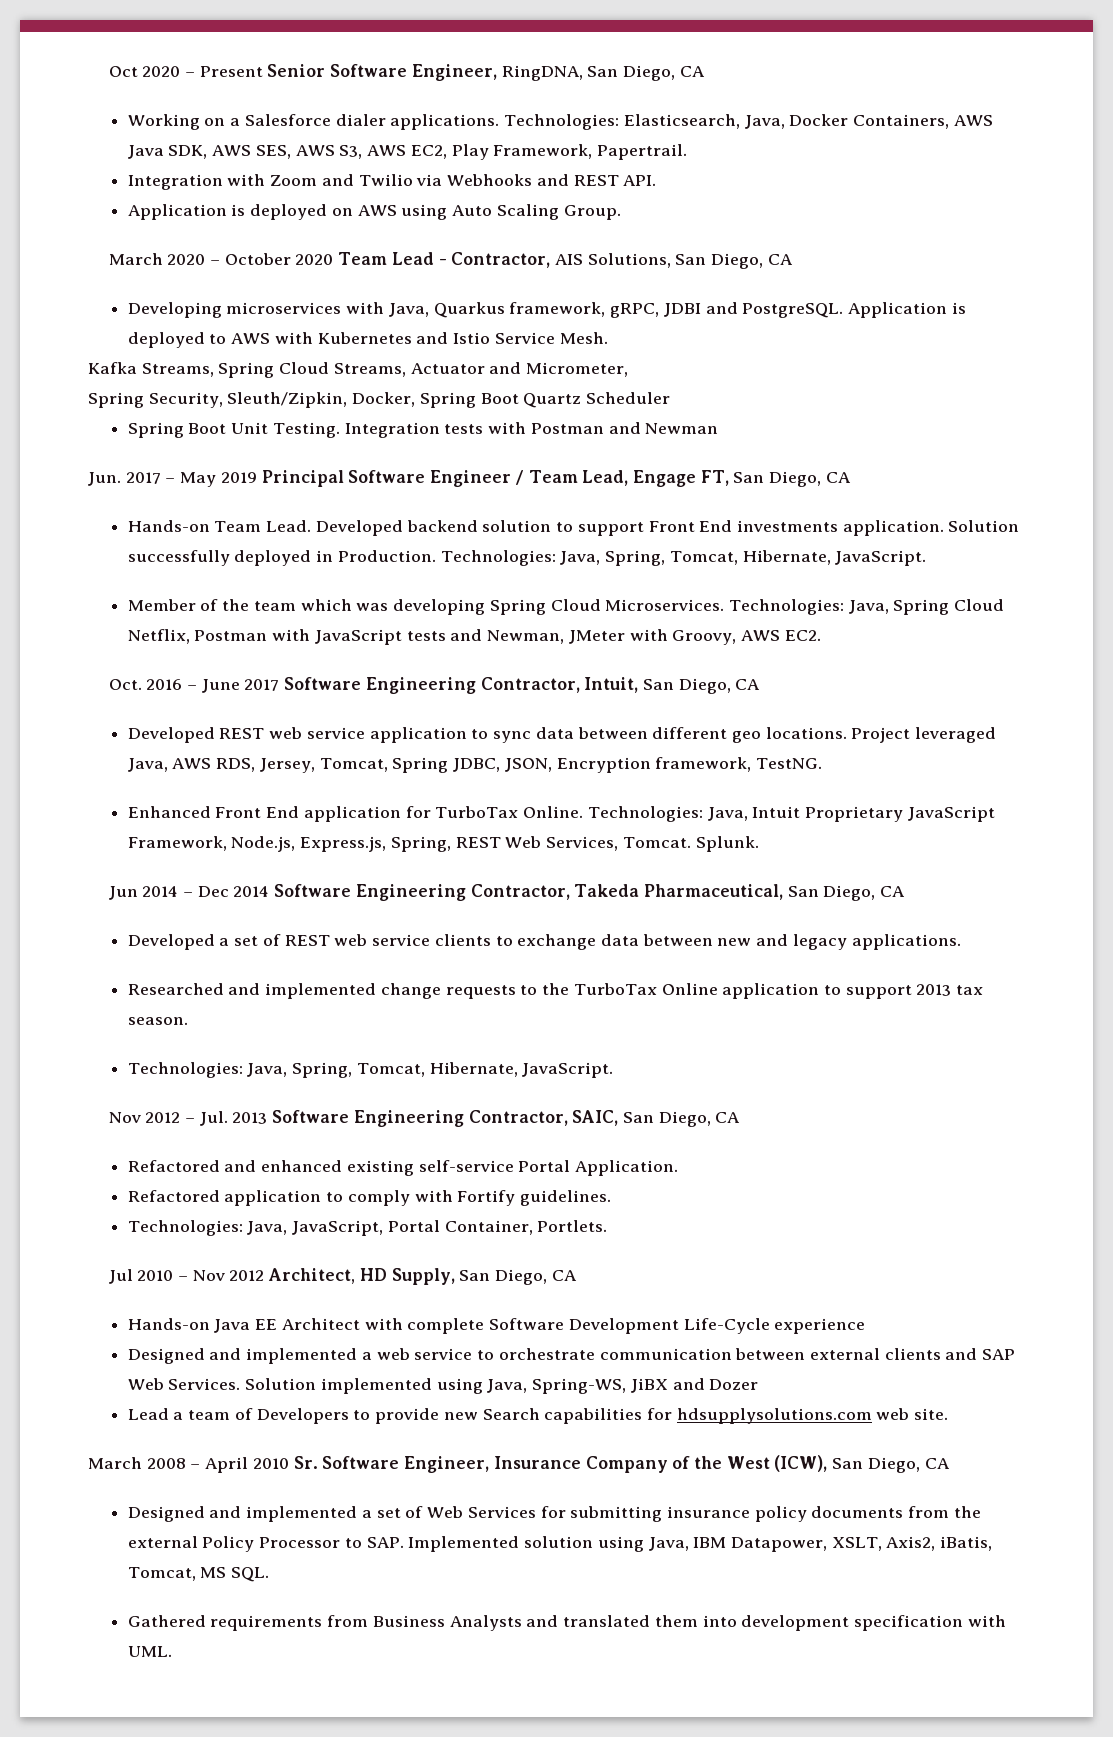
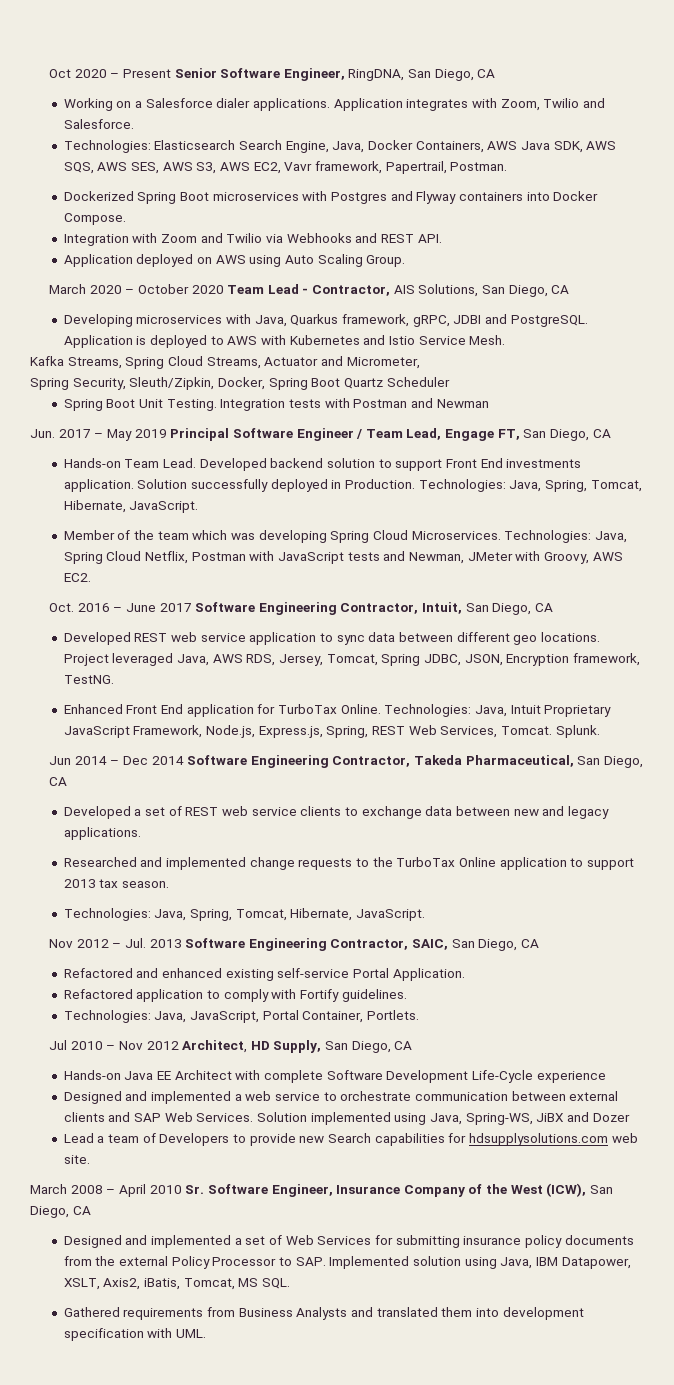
- Technologies: Elasticsearch, Java, Docker Containers, AWS Java SDK, AWS SES, AWS S3, AWS EC2, Play Framework, Papertrail.
+ Application integrates with Zoom, Twilio and Salesforce.
+ Technologies: Elasticsearch Search Engine, Java, Docker Containers, AWS Java SDK, AWS SQS, AWS SES, AWS S3, AWS EC2, Vavr framework, Papertrail, Postman.
+ Dockerized Spring Boot microservices with Postgres and Flyway containers into Docker Compose.
- Application is deployed on AWS using Auto Scaling Group.
+ Application deployed on AWS using Auto Scaling Group.

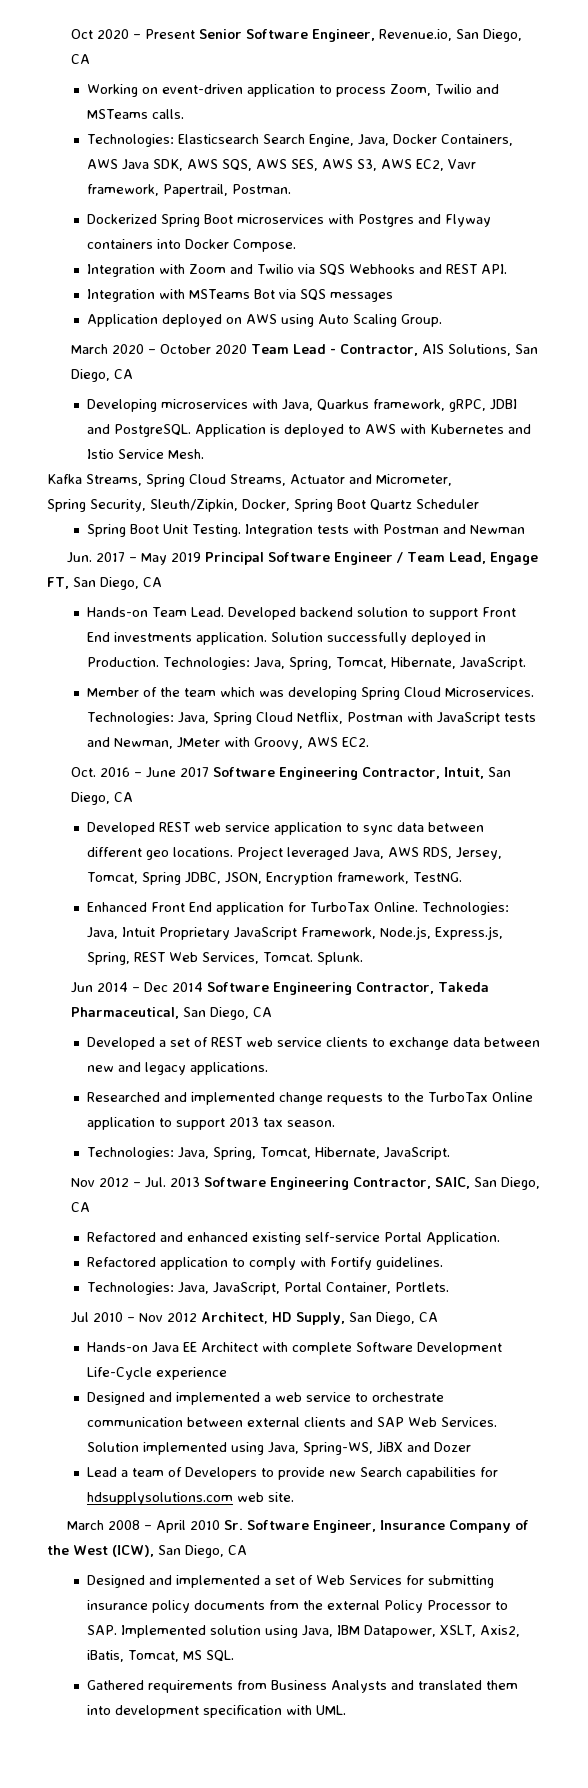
- Oct 2020 – Present Senior Software Engineer, RingDNA, San Diego, CA
+ Oct 2020 – Present Senior Software Engineer, Revenue.io, San Diego, CA
- Working on a Salesforce dialer applications. Application integrates with Zoom, Twilio and Salesforce.
+ Working on event-driven application to process Zoom, Twilio and MSTeams calls.
- Integration with Zoom and Twilio via Webhooks and REST API.
+ Integration with Zoom and Twilio via SQS Webhooks and REST API.
+ Integration with MSTeams Bot via SQS messages

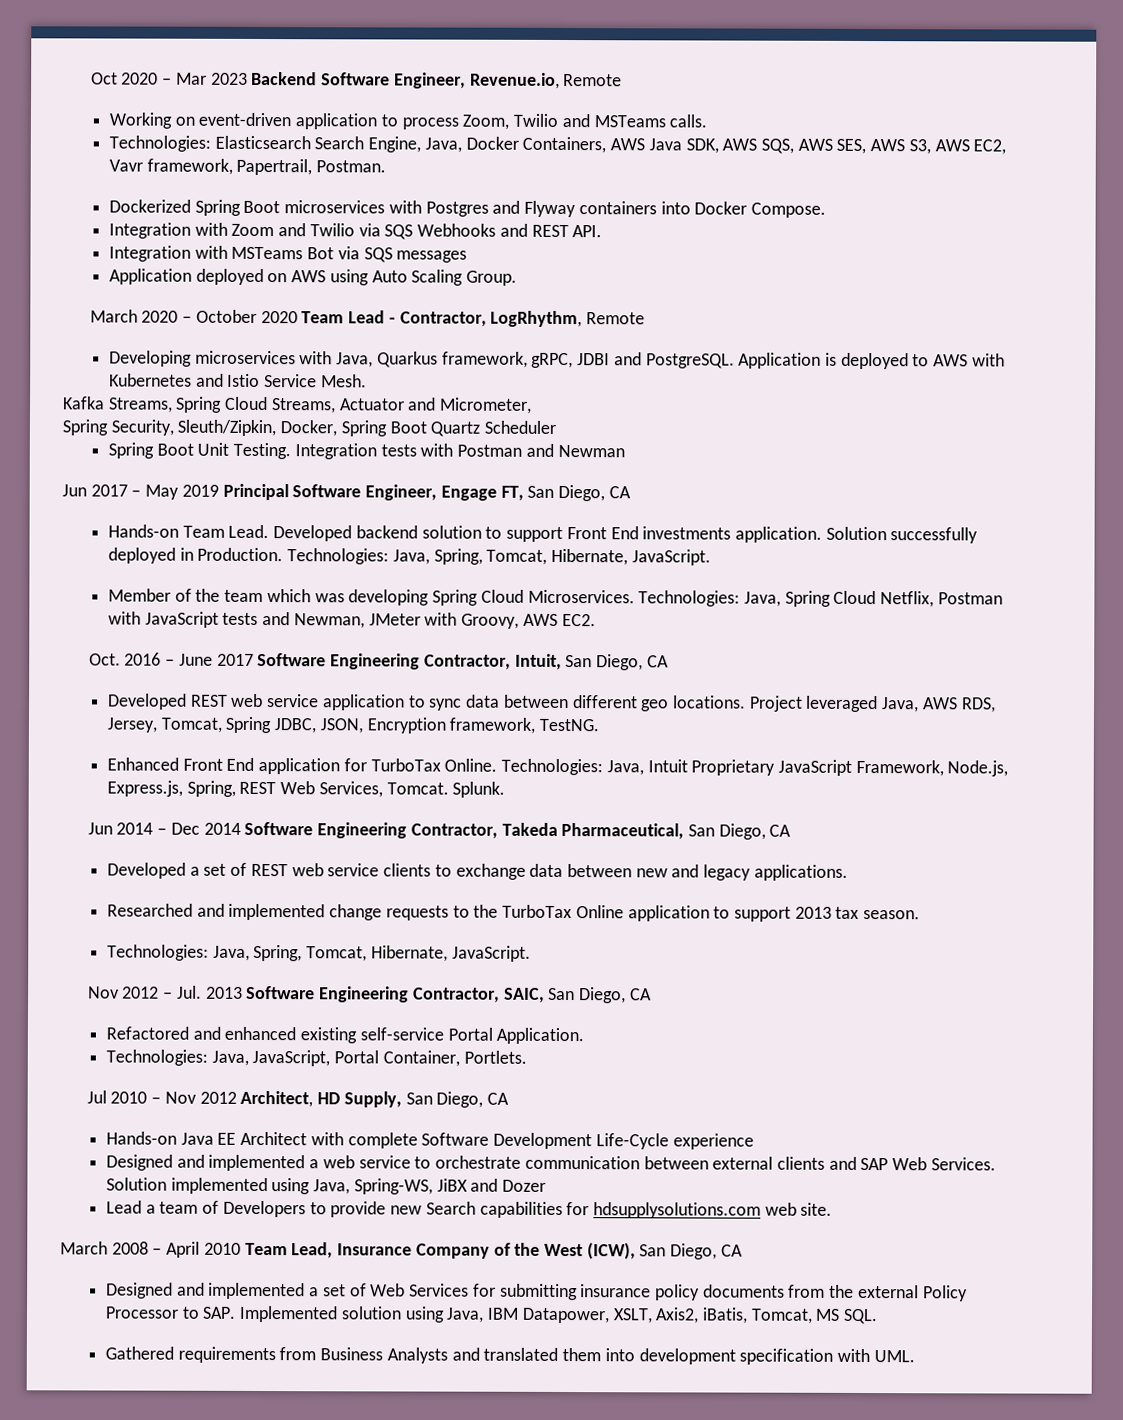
- Oct 2020 – Present Senior Software Engineer, Revenue.io, San Diego, CA
+ Oct 2020 – Mar 2023 Backend Software Engineer, Revenue.io, Remote
- March 2020 – October 2020 Team Lead - Contractor, AIS Solutions, San Diego, CA
+ March 2020 – October 2020 Team Lead - Contractor, LogRhythm, Remote
- Jun. 2017 – May 2019 Principal Software Engineer / Team Lead, Engage FT, San Diego, CA
+ Jun 2017 – May 2019 Principal Software Engineer, Engage FT, San Diego, CA
- Refactored application to comply with Fortify guidelines.
- March 2008 – April 2010 Sr. Software Engineer, Insurance Company of the West (ICW), San Diego, CA
+ March 2008 – April 2010 Team Lead, Insurance Company of the West (ICW), San Diego, CA

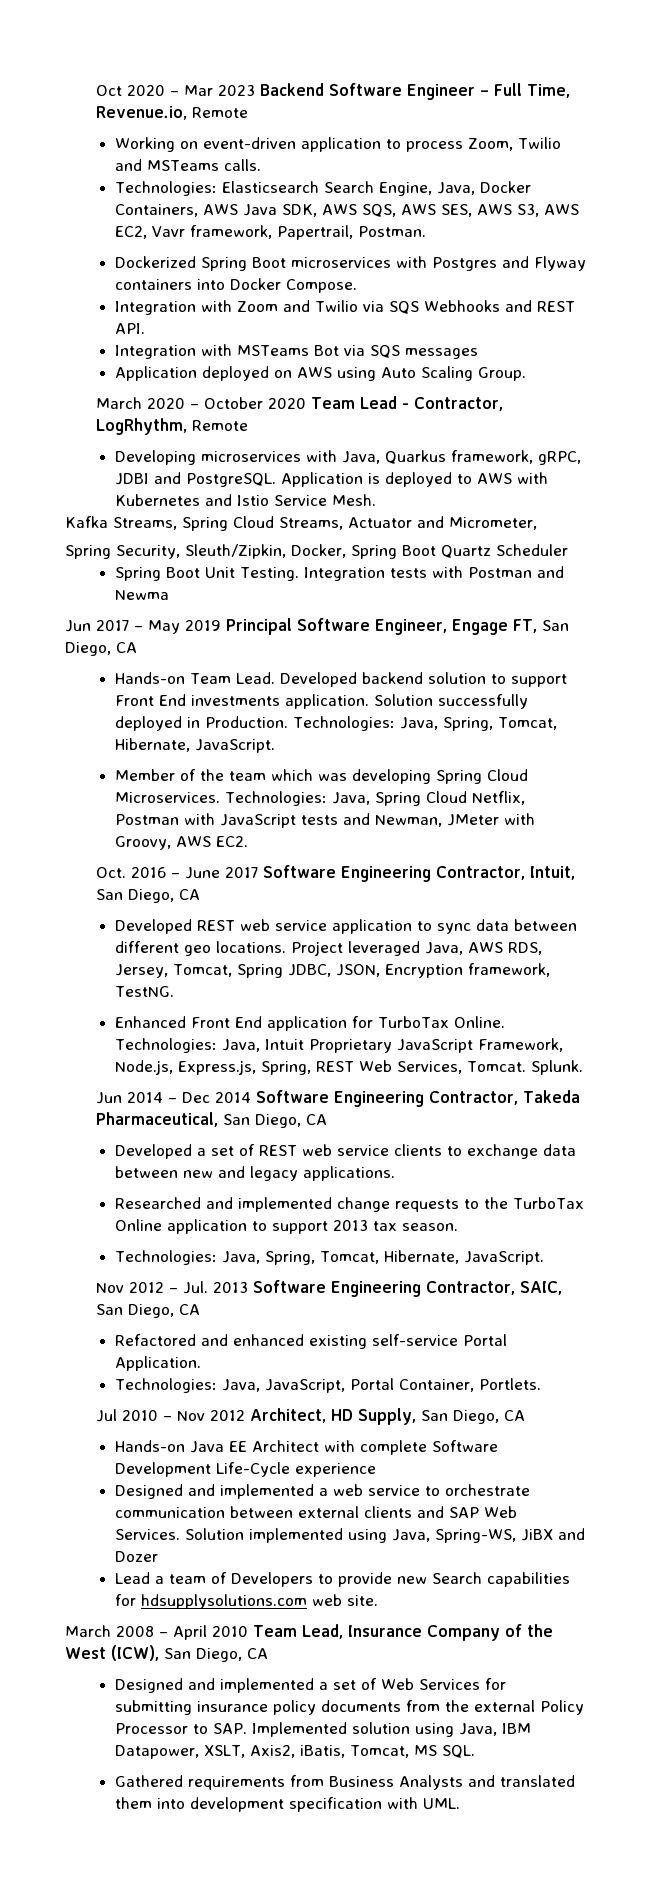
- Oct 2020 – Mar 2023 Backend Software Engineer, Revenue.io, Remote
+ Oct 2020 – Mar 2023 Backend Software Engineer – Full Time, Revenue.io, Remote
- Integration tests with Postman and Newman
+ Integration tests with Postman and Newma

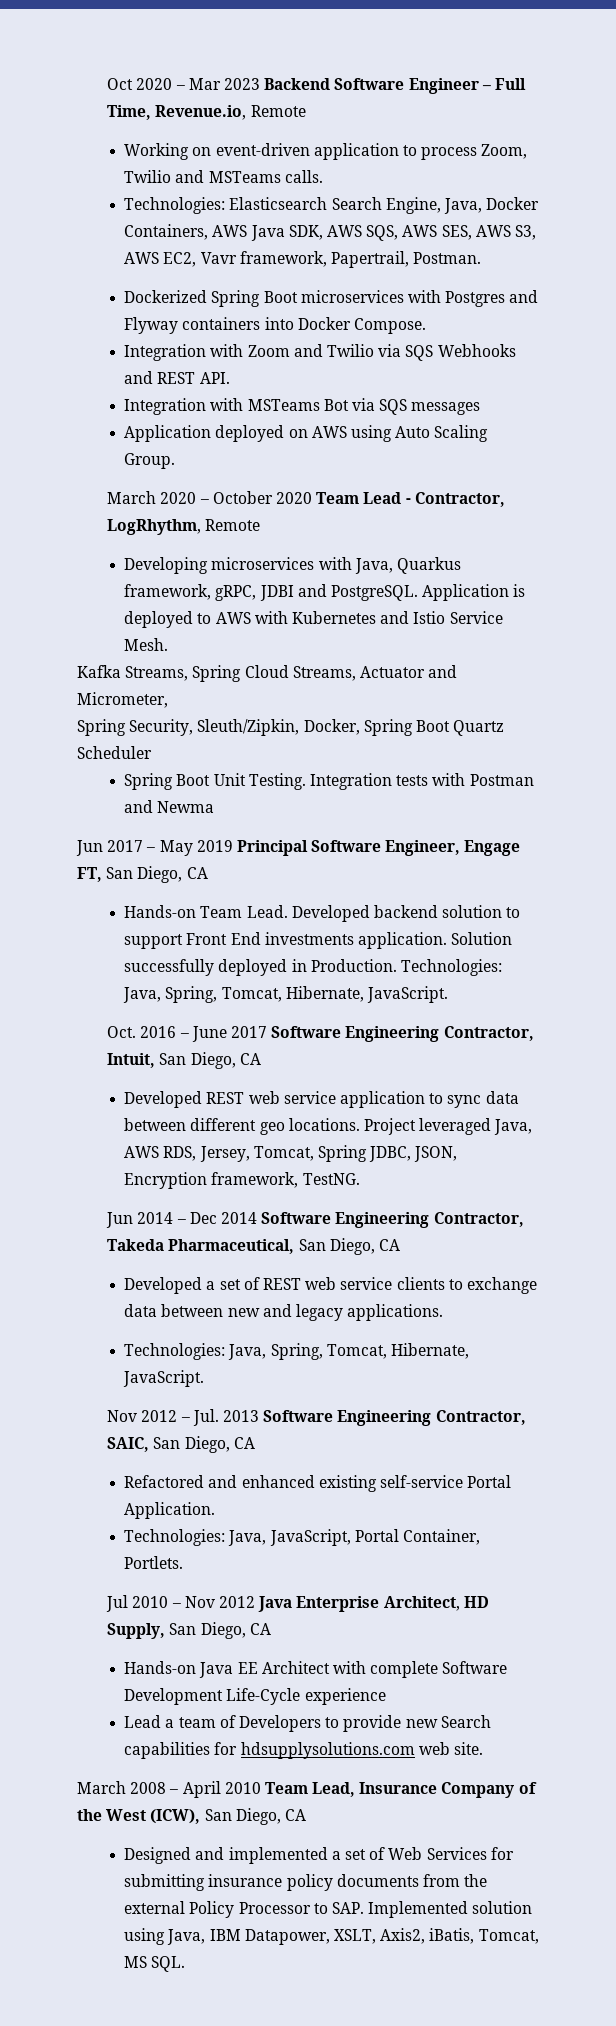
- Member of the team which was developing Spring Cloud Microservices. Technologies: Java, Spring Cloud Netflix, Postman with JavaScript tests and Newman, JMeter with Groovy, AWS EC2.
- Enhanced Front End application for TurboTax Online. Technologies: Java, Intuit Proprietary JavaScript Framework, Node.js, Express.js, Spring, REST Web Services, Tomcat. Splunk.
- Researched and implemented change requests to the TurboTax Online application to support 2013 tax season.
- Jul 2010 – Nov 2012 Architect, HD Supply, San Diego, CA
+ Jul 2010 – Nov 2012 Java Enterprise Architect, HD Supply, San Diego, CA
- Designed and implemented a web service to orchestrate communication between external clients and SAP Web Services. Solution implemented using Java, Spring-WS, JiBX and Dozer
- Gathered requirements from Business Analysts and translated them into development specification with UML.

